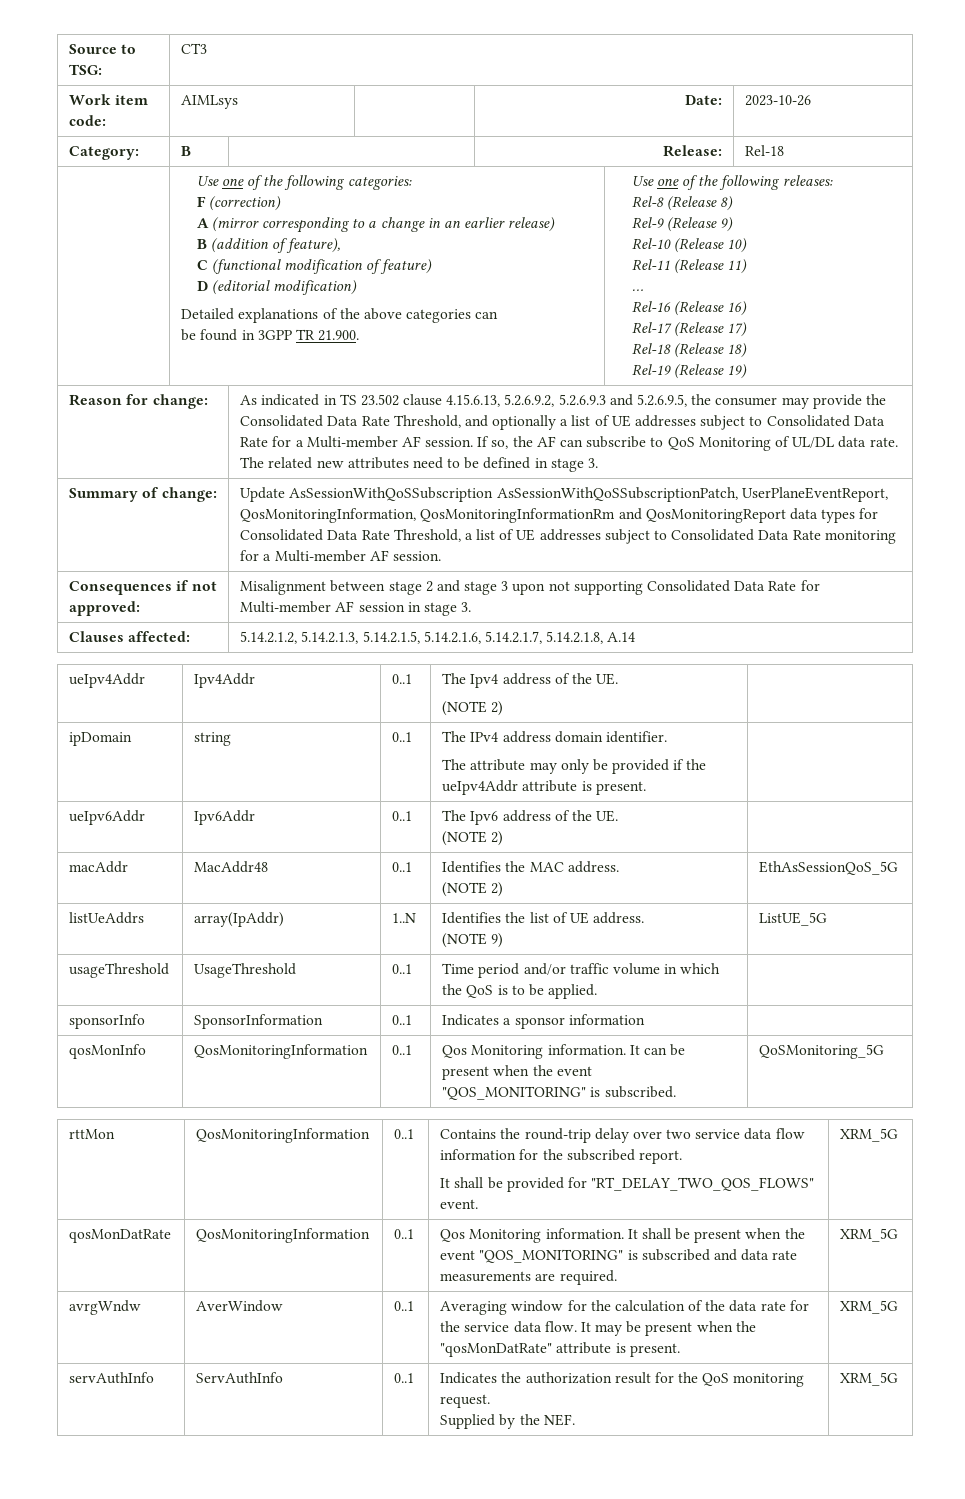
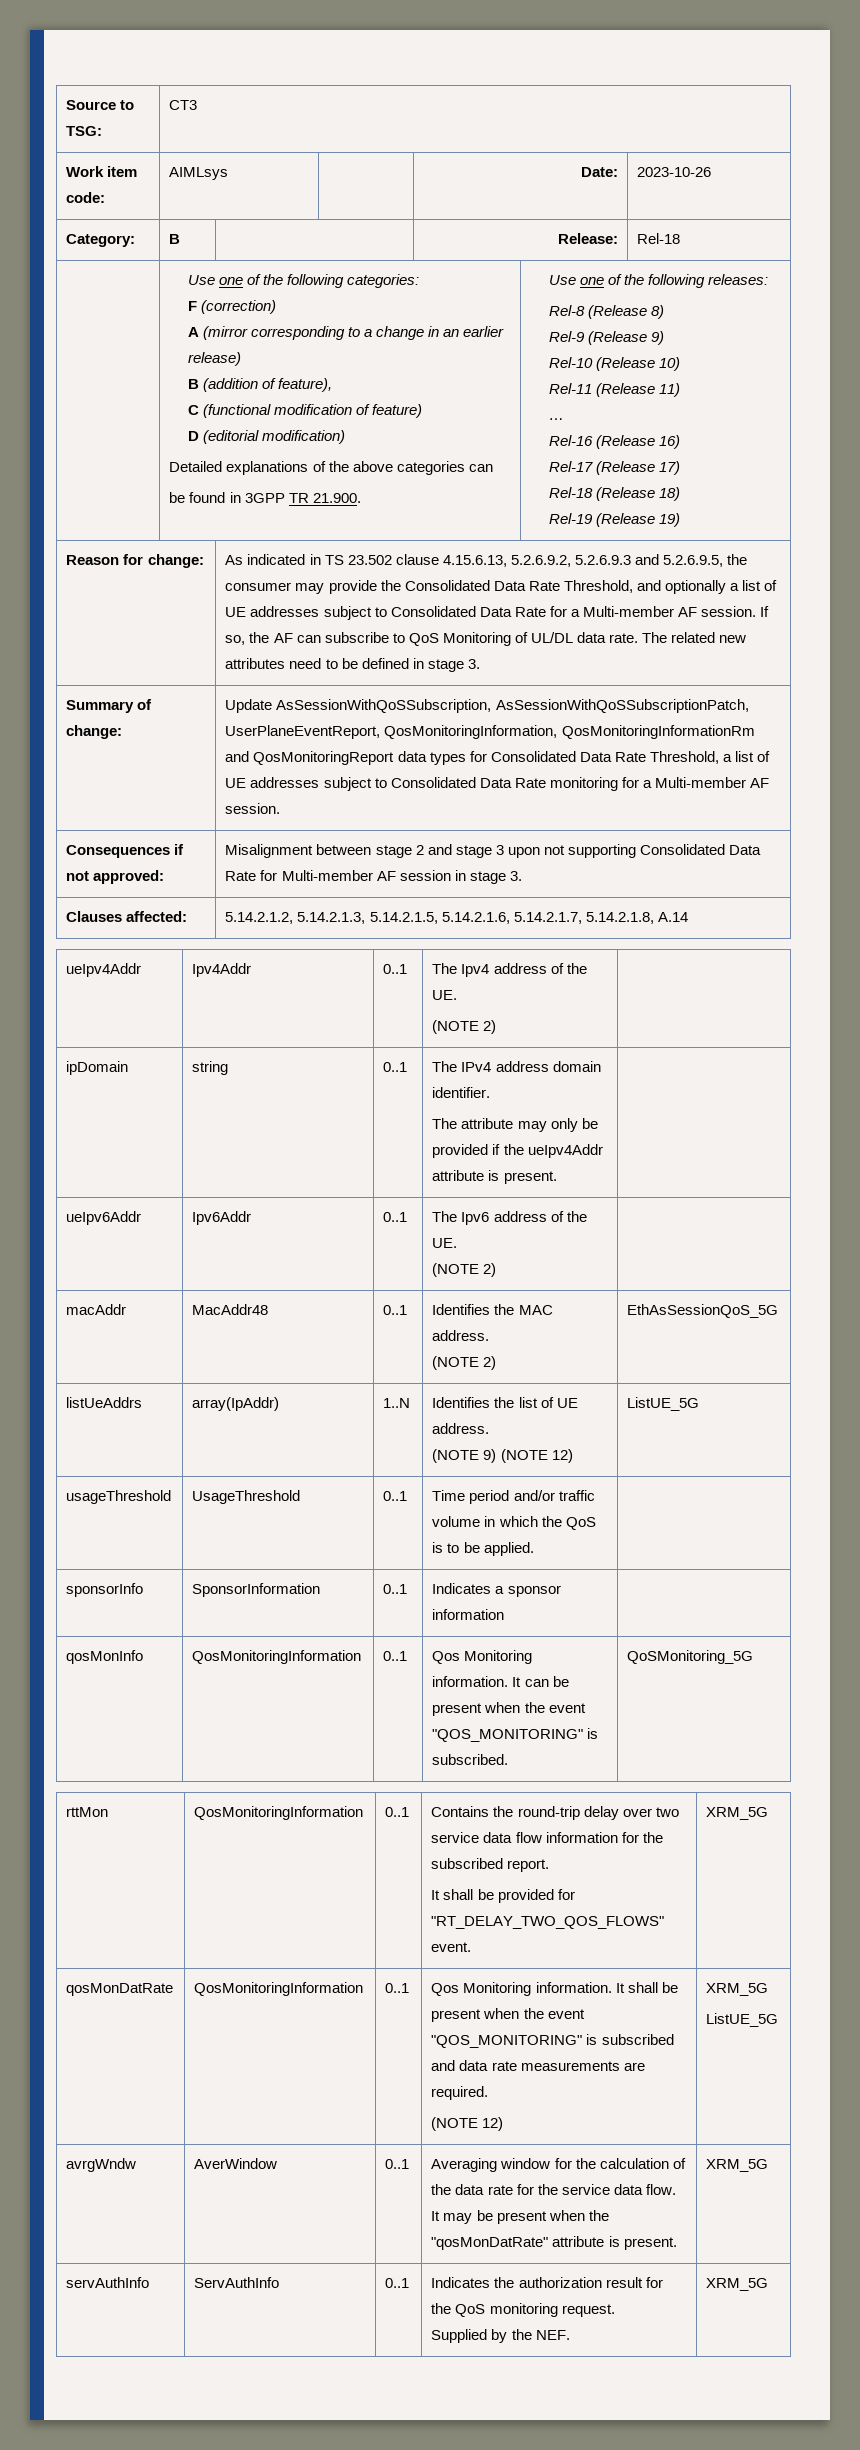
- Summary of change: | Update AsSessionWithQoSSubscription AsSessionWithQoSSubscriptionPatch, UserPlaneEventReport, QosMonitoringInformation, QosMonitoringInformationRm and QosMonitoringReport data types for Consolidated Data Rate Threshold, a list of UE addresses subject to Consolidated Data Rate monitoring for a Multi-member AF session.
+ Summary of change: | Update AsSessionWithQoSSubscription, AsSessionWithQoSSubscriptionPatch, UserPlaneEventReport, QosMonitoringInformation, QosMonitoringInformationRm and QosMonitoringReport data types for Consolidated Data Rate Threshold, a list of UE addresses subject to Consolidated Data Rate monitoring for a Multi-member AF session.
  listUeAddrs | array(IpAddr) | 1..N | Identifies the list of UE address.
- (NOTE 9) | ListUE_5G
+ (NOTE 9) (NOTE 12) | ListUE_5G
- qosMonDatRate | QosMonitoringInformation | 0..1 | Qos Monitoring information. It shall be present when the event "QOS_MONITORING" is subscribed and data rate measurements are required. | XRM_5G
+ qosMonDatRate | QosMonitoringInformation | 0..1 | Qos Monitoring information. It shall be present when the event "QOS_MONITORING" is subscribed and data rate measurements are required.
+ (NOTE 12) | XRM_5G
+ ListUE_5G

